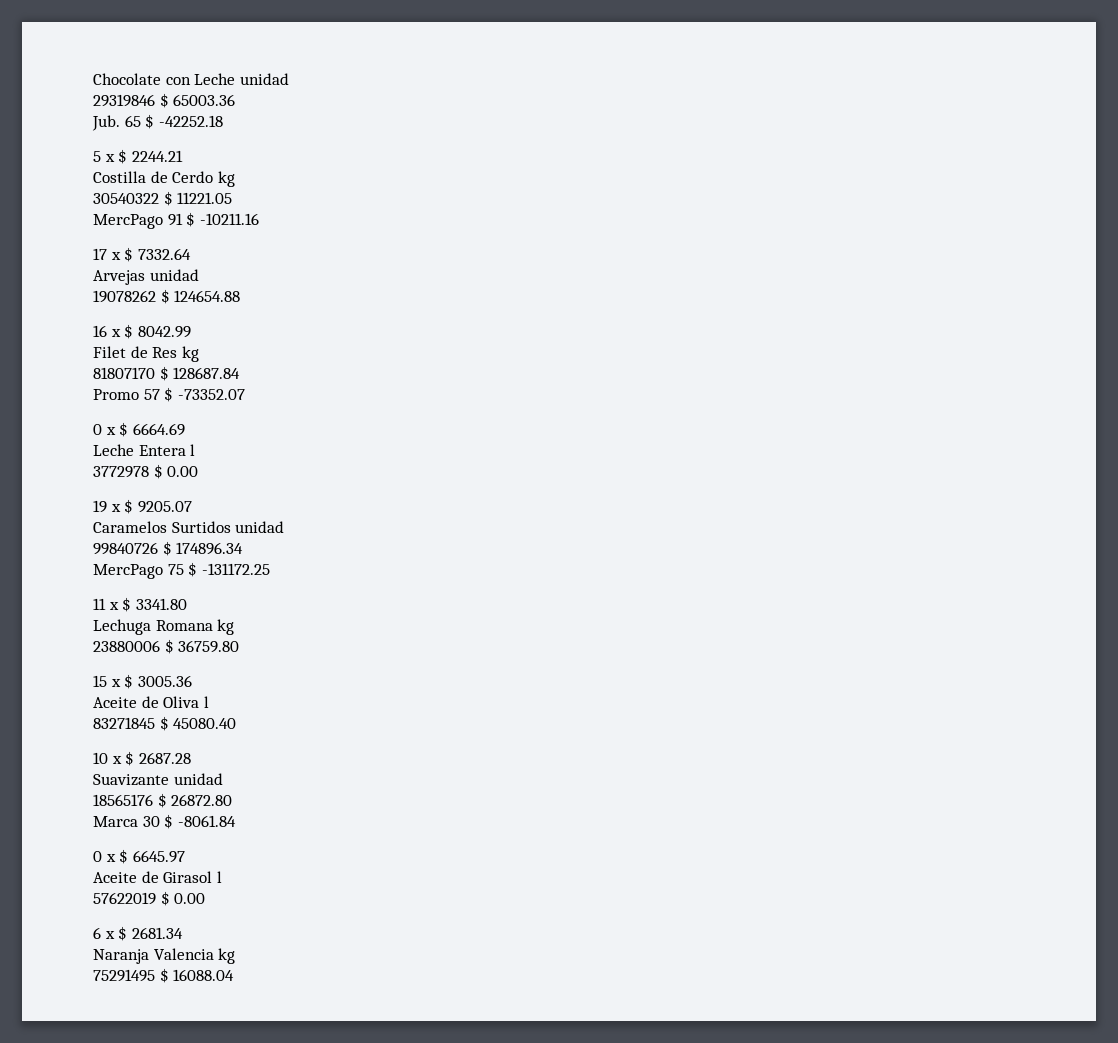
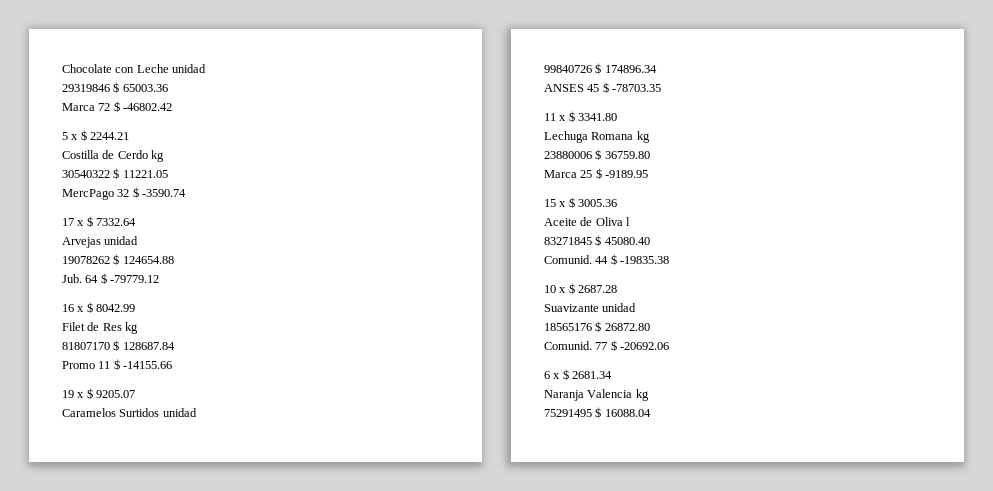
- Jub. 65 $ -42252.18
+ Marca 72 $ -46802.42
- MercPago 91 $ -10211.16
+ MercPago 32 $ -3590.74
+ Jub. 64 $ -79779.12
- Promo 57 $ -73352.07
- 0 x $ 6664.69
- Leche Entera l
- 3772978 $ 0.00
+ Promo 11 $ -14155.66
- MercPago 75 $ -131172.25
+ ANSES 45 $ -78703.35
+ Marca 25 $ -9189.95
+ Comunid. 44 $ -19835.38
- Marca 30 $ -8061.84
- 0 x $ 6645.97
- Aceite de Girasol l
- 57622019 $ 0.00
+ Comunid. 77 $ -20692.06

